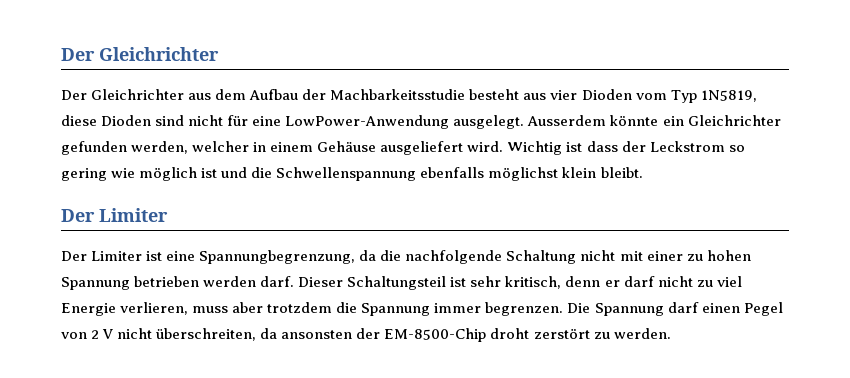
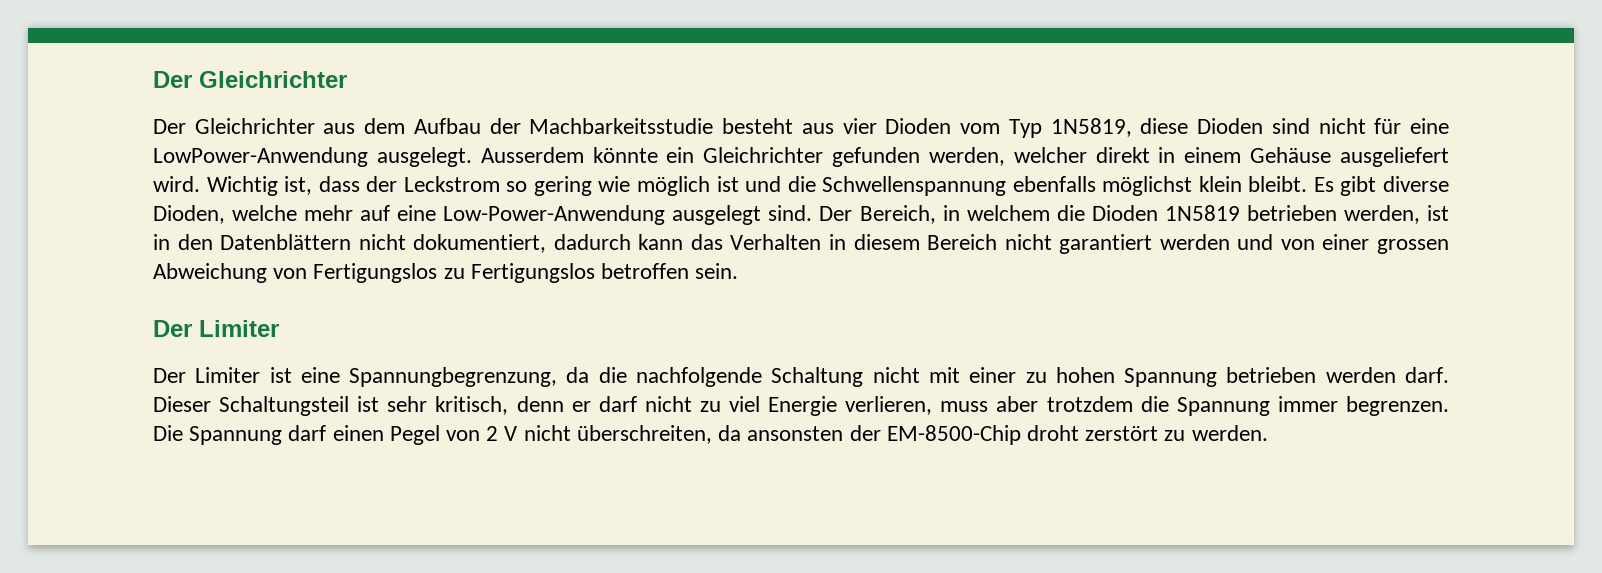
- Ausserdem könnte ein Gleichrichter gefunden werden, welcher in einem Gehäuse ausgeliefert wird.
+ Ausserdem könnte ein Gleichrichter gefunden werden, welcher direkt in einem Gehäuse ausgeliefert wird.
- Wichtig ist dass der Leckstrom so gering wie möglich ist und die Schwellenspannung ebenfalls möglichst klein bleibt.
+ Wichtig ist, dass der Leckstrom so gering wie möglich ist und die Schwellenspannung ebenfalls möglichst klein bleibt. Es gibt diverse Dioden, welche mehr auf eine Low-Power-Anwendung ausgelegt sind. Der Bereich, in welchem die Dioden 1N5819 betrieben werden, ist in den Datenblättern nicht dokumentiert, dadurch kann das Verhalten in diesem Bereich nicht garantiert werden und von einer grossen Abweichung von Fertigungslos zu Fertigungslos betroffen sein.

